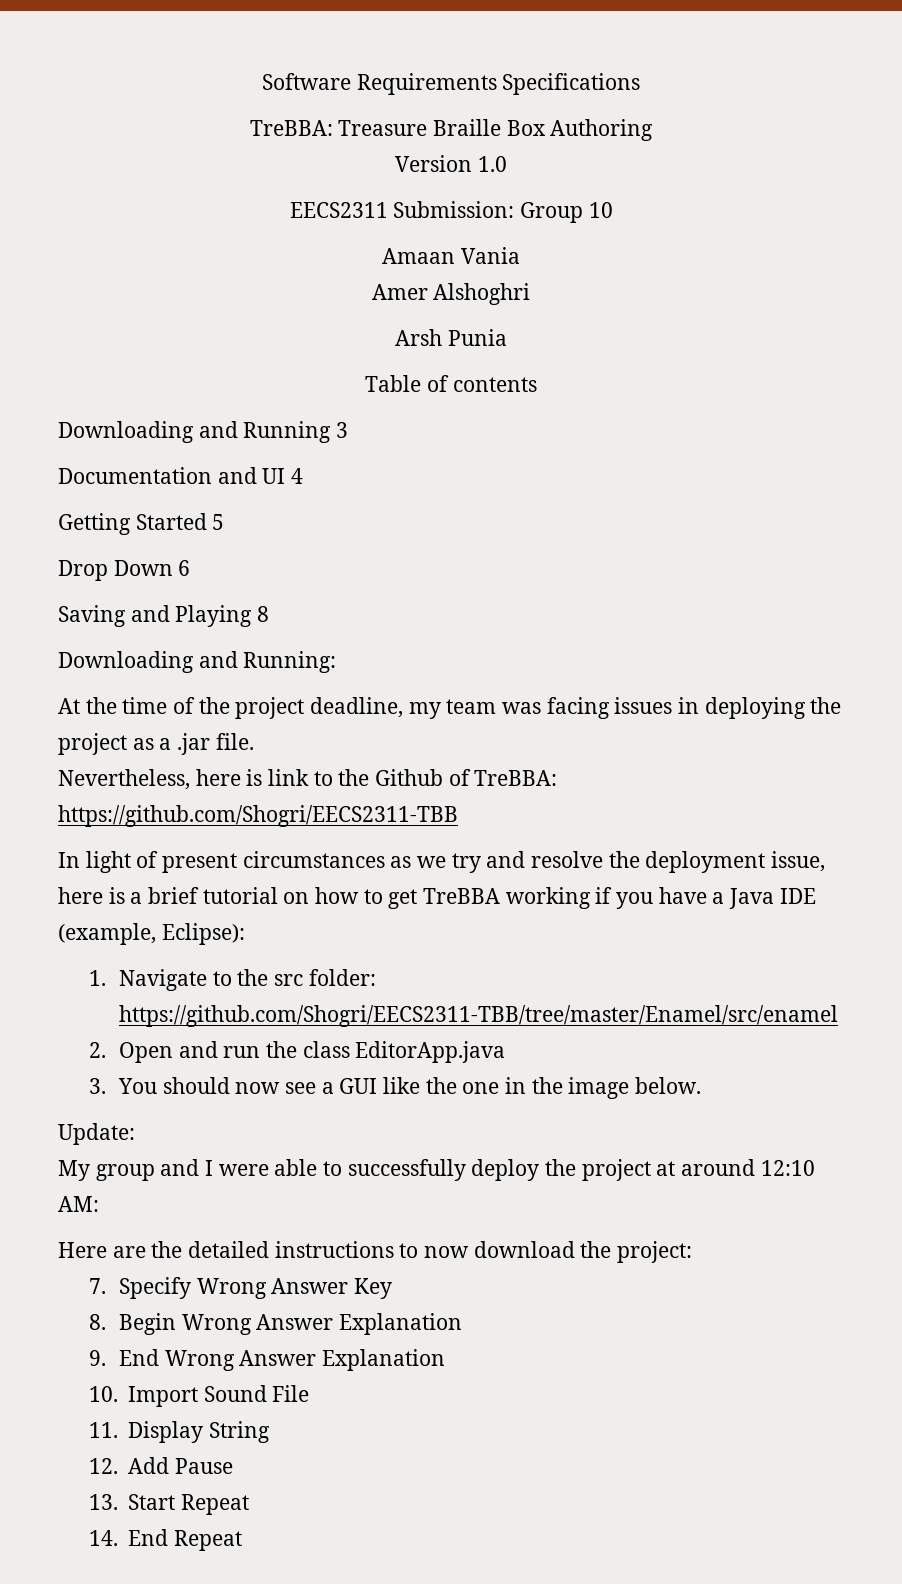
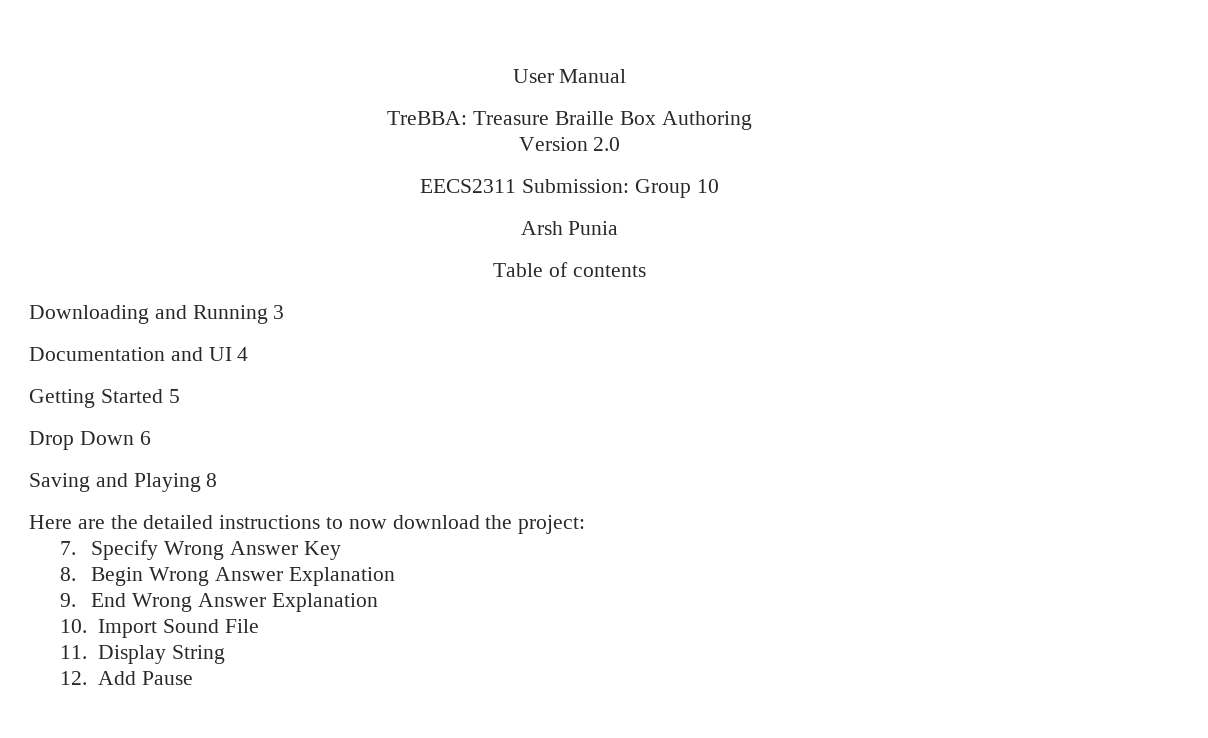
- Software Requirements Specifications
+ User Manual
- Version 1.0
+ Version 2.0
- Amaan Vania
- Amer Alshoghri
- Downloading and Running:
- At the time of the project deadline, my team was facing issues in deploying the project as a .jar file.
- Nevertheless, here is link to the Github of TreBBA: https://github.com/Shogri/EECS2311-TBB
- In light of present circumstances as we try and resolve the deployment issue, here is a brief tutorial on how to get TreBBA working if you have a Java IDE (example, Eclipse):
- 1. Navigate to the src folder: https://github.com/Shogri/EECS2311-TBB/tree/master/Enamel/src/enamel
- 2. Open and run the class EditorApp.java
- 3. You should now see a GUI like the one in the image below.
- Update:
- My group and I were able to successfully deploy the project at around 12:10 AM:
- 13. Start Repeat
- 14. End Repeat

